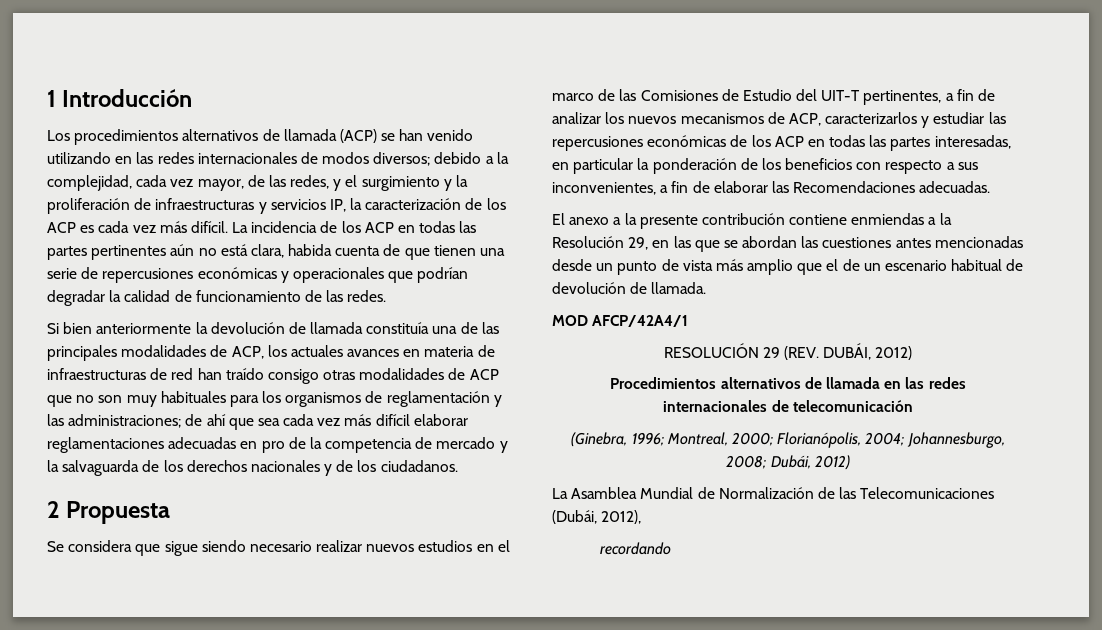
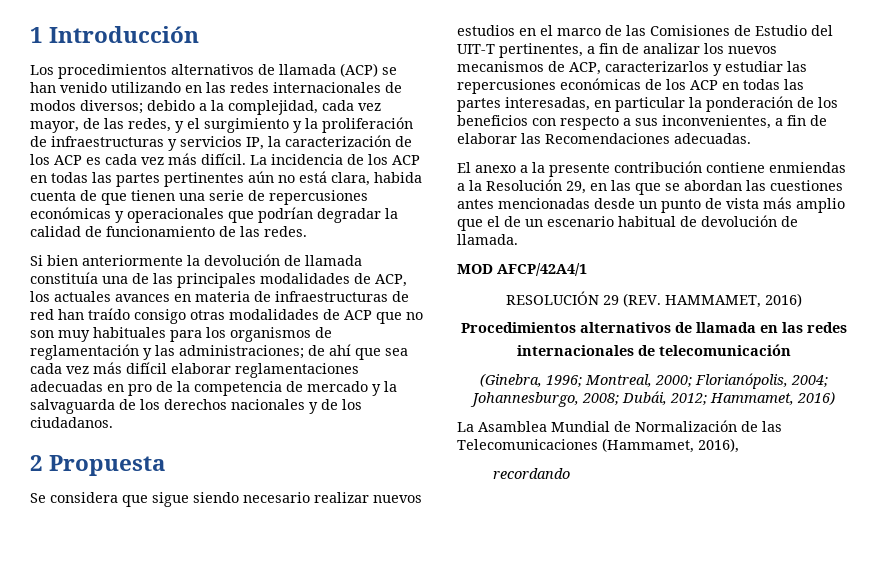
- RESOLUCIÓN 29 (REV. DUBÁI, 2012)
+ RESOLUCIÓN 29 (REV. HAMMAMET, 2016)
- (Ginebra, 1996; Montreal, 2000; Florianópolis, 2004; Johannesburgo, 2008; Dubái, 2012)
+ (Ginebra, 1996; Montreal, 2000; Florianópolis, 2004; Johannesburgo, 2008; Dubái, 2012; Hammamet, 2016)
- La Asamblea Mundial de Normalización de las Telecomunicaciones (Dubái, 2012),
+ La Asamblea Mundial de Normalización de las Telecomunicaciones (Hammamet, 2016),

